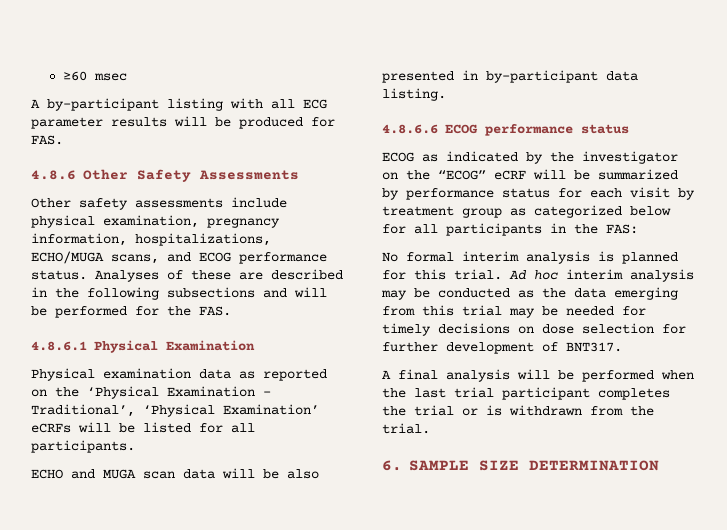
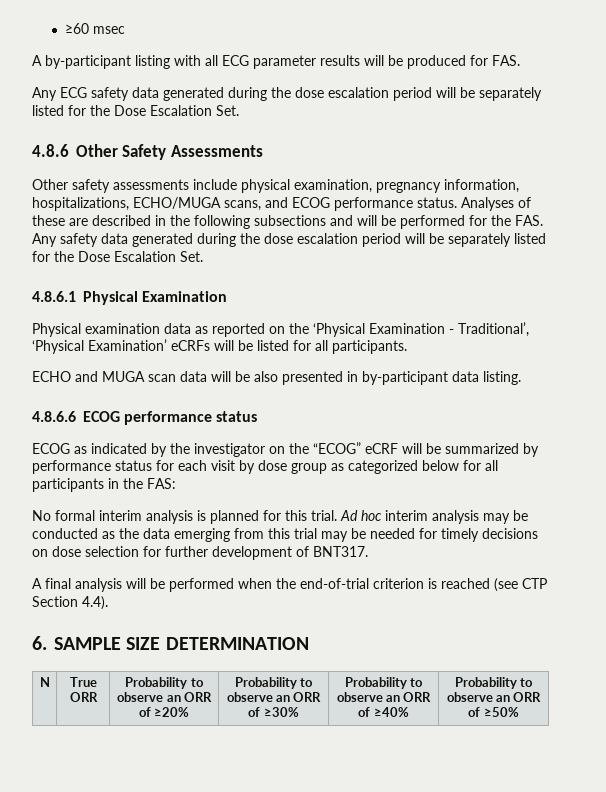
+ Any ECG safety data generated during the dose escalation period will be separately listed for the Dose Escalation Set.
- Analyses of these are described in the following subsections and will be performed for the FAS.
+ Analyses of these are described in the following subsections and will be performed for the FAS. Any safety data generated during the dose escalation period will be separately listed for the Dose Escalation Set.
- ECOG as indicated by the investigator on the “ECOG” eCRF will be summarized by performance status for each visit by treatment group as categorized below for all participants in the FAS:
+ ECOG as indicated by the investigator on the “ECOG” eCRF will be summarized by performance status for each visit by dose group as categorized below for all participants in the FAS:
- A final analysis will be performed when the last trial participant completes the trial or is withdrawn from the trial.
+ A final analysis will be performed when the end-of-trial criterion is reached (see CTP Section 4.4).
  6. SAMPLE SIZE DETERMINATION
+ N | True ORR | Probability to observe an ORR of ≥20% | Probability to observe an ORR of ≥30% | Probability to observe an ORR of ≥40% | Probability to observe an ORR of ≥50%

